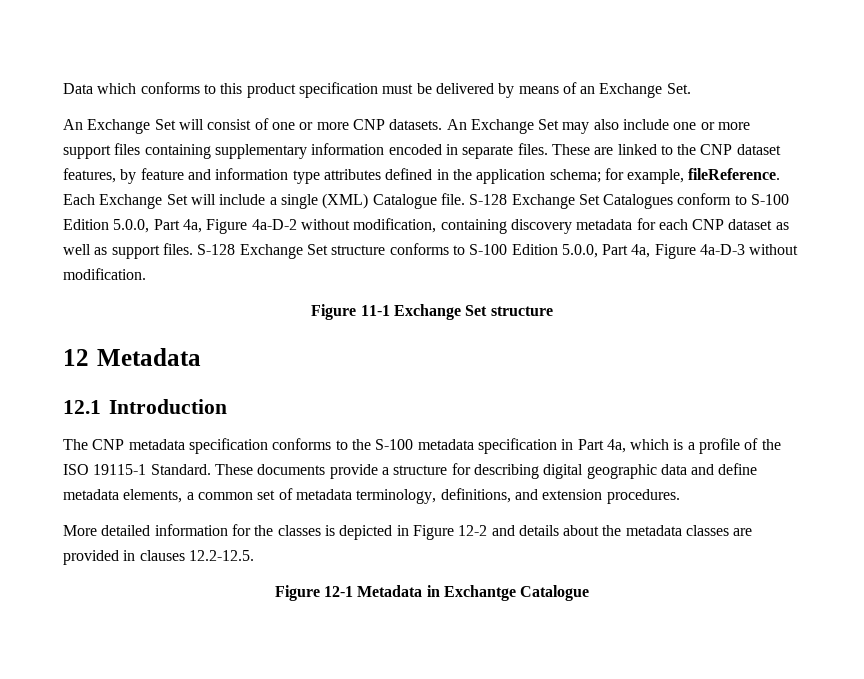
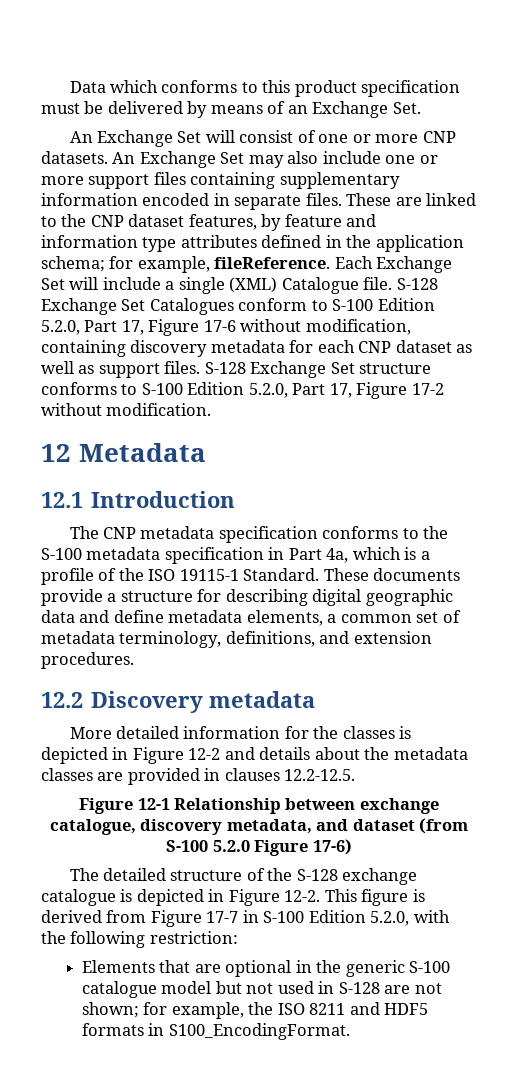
- S-128 Exchange Set Catalogues conform to S-100 Edition 5.0.0, Part 4a, Figure 4a-D-2 without modification, containing discovery metadata for each CNP dataset as well as support files.
+ S-128 Exchange Set Catalogues conform to S-100 Edition 5.2.0, Part 17, Figure 17-6 without modification, containing discovery metadata for each CNP dataset as well as support files.
- S-128 Exchange Set structure conforms to S-100 Edition 5.0.0, Part 4a, Figure 4a-D-3 without modification.
- Figure 11-1 Exchange Set structure
+ S-128 Exchange Set structure conforms to S-100 Edition 5.2.0, Part 17, Figure 17-2 without modification.
+ 12.2 Discovery metadata
- Figure 12-1 Metadata in Exchantge Catalogue
+ Figure 12-1 Relationship between exchange catalogue, discovery metadata, and dataset (from S-100 5.2.0 Figure 17-6)
+ The detailed structure of the S-128 exchange catalogue is depicted in Figure 12-2. This figure is derived from Figure 17-7 in S-100 Edition 5.2.0, with the following restriction:
+ Elements that are optional in the generic S-100 catalogue model but not used in S-128 are not shown; for example, the ISO 8211 and HDF5 formats in S100_EncodingFormat.

